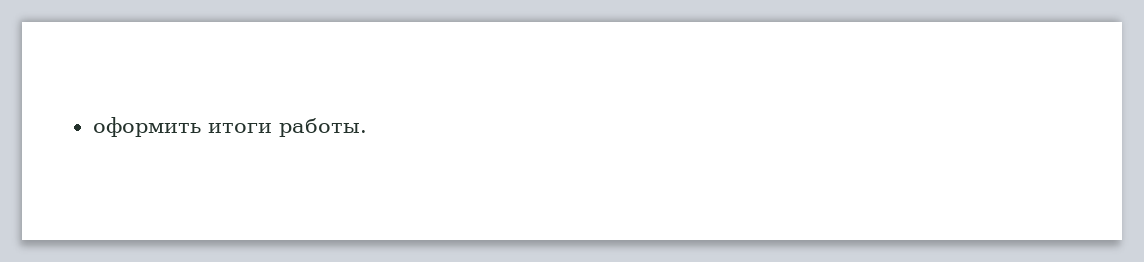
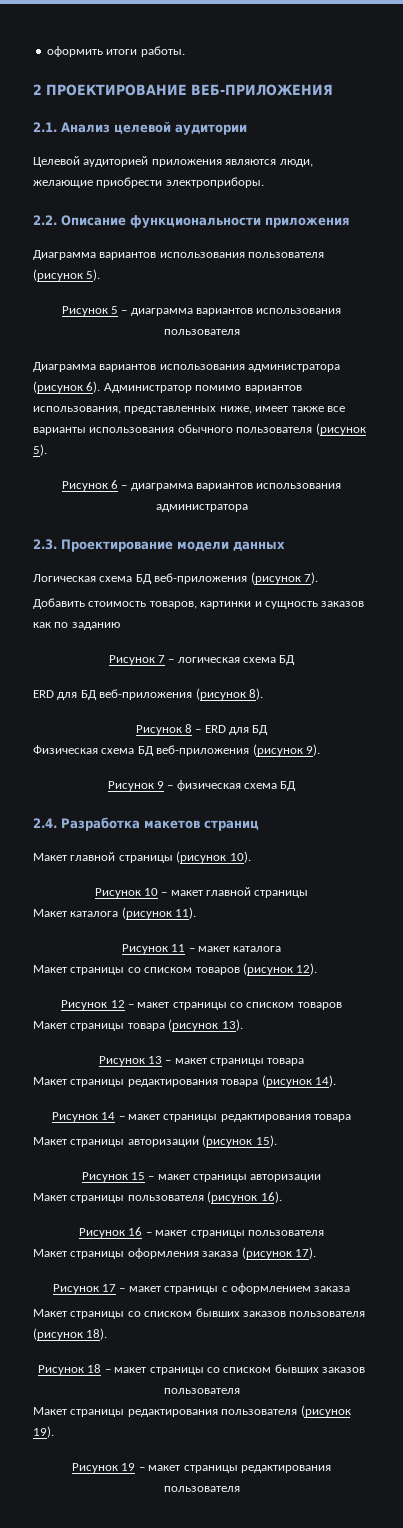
+ 2 ПРОЕКТИРОВАНИЕ ВЕБ-ПРИЛОЖЕНИЯ
+ 2.1. Анализ целевой аудитории
+ Целевой аудиторией приложения являются люди, желающие приобрести электроприборы.
+ 2.2. Описание функциональности приложения
+ Диаграмма вариантов использования пользователя (рисунок 5).
+ Рисунок 5 – диаграмма вариантов использования пользователя
+ Диаграмма вариантов использования администратора (рисунок 6). Администратор помимо вариантов использования, представленных ниже, имеет также все варианты использования обычного пользователя (рисунок 5).
+ Рисунок 6 – диаграмма вариантов использования администратора
+ 2.3. Проектирование модели данных
+ Логическая схема БД веб-приложения (рисунок 7).
+ Добавить стоимость товаров, картинки и сущность заказов как по заданию
+ Рисунок 7 – логическая схема БД
+ ERD для БД веб-приложения (рисунок 8).
+ Рисунок 8 – ERD для БД
+ Физическая схема БД веб-приложения (рисунок 9).
+ Рисунок 9 – физическая схема БД
+ 2.4. Разработка макетов страниц
+ Макет главной страницы (рисунок 10).
+ Рисунок 10 – макет главной страницы
+ Макет каталога (рисунок 11).
+ Рисунок 11 – макет каталога
+ Макет страницы со списком товаров (рисунок 12).
+ Рисунок 12 – макет страницы со списком товаров
+ Макет страницы товара (рисунок 13).
+ Рисунок 13 – макет страницы товара
+ Макет страницы редактирования товара (рисунок 14).
+ Рисунок 14 – макет страницы редактирования товара
+ Макет страницы авторизации (рисунок 15).
+ Рисунок 15 – макет страницы авторизации
+ Макет страницы пользователя (рисунок 16).
+ Рисунок 16 – макет страницы пользователя
+ Макет страницы оформления заказа (рисунок 17).
+ Рисунок 17 – макет страницы с оформлением заказа
+ Макет страницы со списком бывших заказов пользователя (рисунок 18).
+ Рисунок 18 – макет страницы со списком бывших заказов пользователя
+ Макет страницы редактирования пользователя (рисунок 19).
+ Рисунок 19 – макет страницы редактирования пользователя

